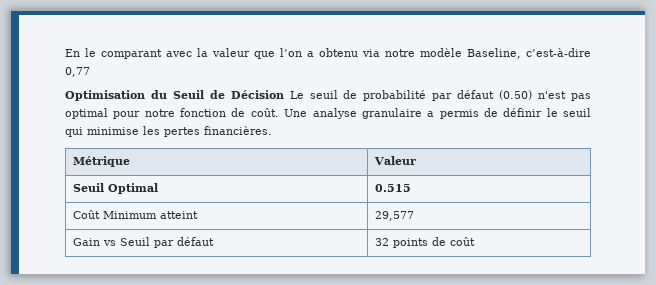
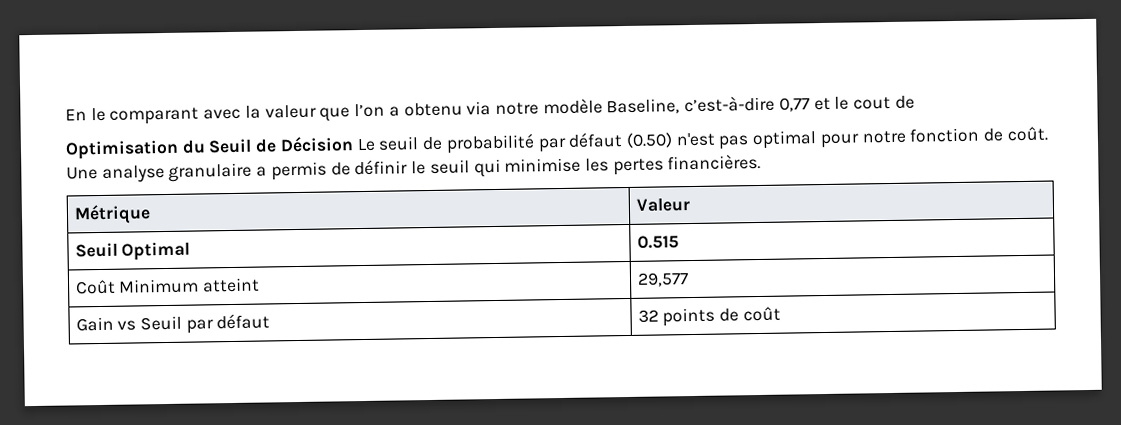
- En le comparant avec la valeur que l’on a obtenu via notre modèle Baseline, c’est-à-dire 0,77
+ En le comparant avec la valeur que l’on a obtenu via notre modèle Baseline, c’est-à-dire 0,77 et le cout de

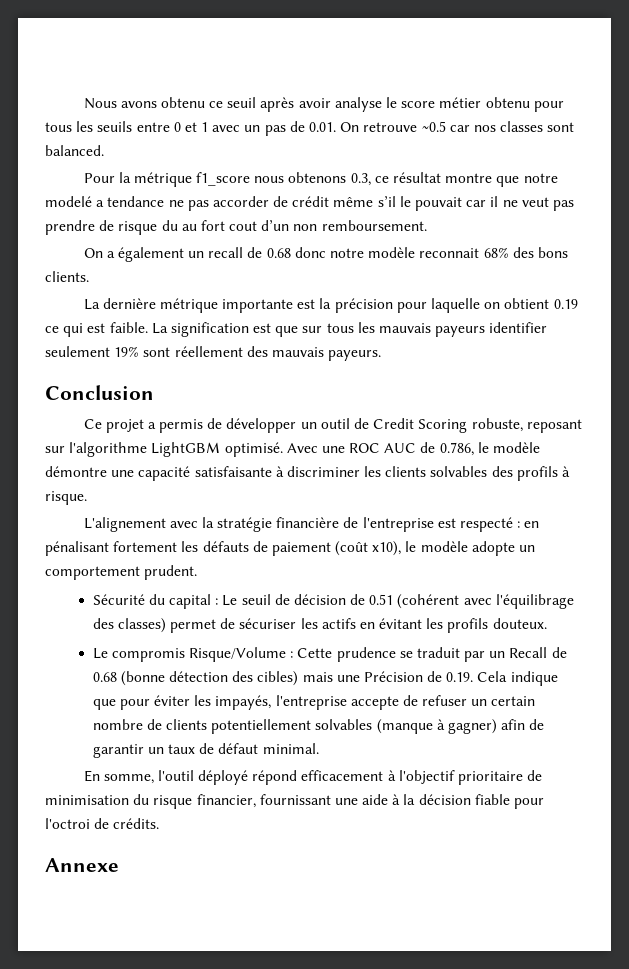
- En le comparant avec la valeur que l’on a obtenu via notre modèle Baseline, c’est-à-dire 0,77 et le cout de
- Optimisation du Seuil de Décision Le seuil de probabilité par défaut (0.50) n'est pas optimal pour notre fonction de coût. Une analyse granulaire a permis de définir le seuil qui minimise les pertes financières.
- Métrique | Valeur
- Seuil Optimal | 0.515
- Coût Minimum atteint | 29,577
- Gain vs Seuil par défaut | 32 points de coût
+ Nous avons obtenu ce seuil après avoir analyse le score métier obtenu pour tous les seuils entre 0 et 1 avec un pas de 0.01. On retrouve ~0.5 car nos classes sont balanced.
+ Pour la métrique f1_score nous obtenons 0.3, ce résultat montre que notre modelé a tendance ne pas accorder de crédit même s’il le pouvait car il ne veut pas prendre de risque du au fort cout d’un non remboursement.
+ On a également un recall de 0.68 donc notre modèle reconnait 68% des bons clients.
+ La dernière métrique importante est la précision pour laquelle on obtient 0.19 ce qui est faible. La signification est que sur tous les mauvais payeurs identifier seulement 19% sont réellement des mauvais payeurs.
+ Conclusion
+ Ce projet a permis de développer un outil de Credit Scoring robuste, reposant sur l'algorithme LightGBM optimisé. Avec une ROC AUC de 0.786, le modèle démontre une capacité satisfaisante à discriminer les clients solvables des profils à risque.
+ L'alignement avec la stratégie financière de l'entreprise est respecté : en pénalisant fortement les défauts de paiement (coût x10), le modèle adopte un comportement prudent.
+ Sécurité du capital : Le seuil de décision de 0.51 (cohérent avec l'équilibrage des classes) permet de sécuriser les actifs en évitant les profils douteux.
+ Le compromis Risque/Volume : Cette prudence se traduit par un Recall de 0.68 (bonne détection des cibles) mais une Précision de 0.19. Cela indique que pour éviter les impayés, l'entreprise accepte de refuser un certain nombre de clients potentiellement solvables (manque à gagner) afin de garantir un taux de défaut minimal.
+ En somme, l'outil déployé répond efficacement à l'objectif prioritaire de minimisation du risque financier, fournissant une aide à la décision fiable pour l'octroi de crédits.
+ Annexe

